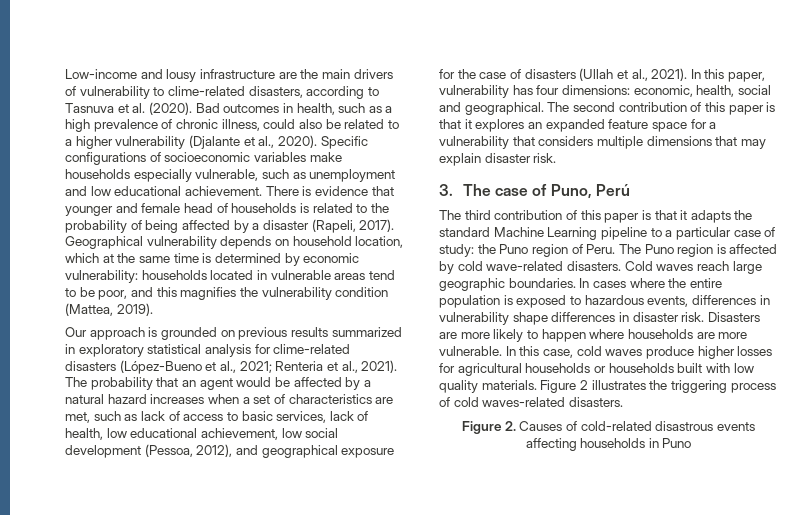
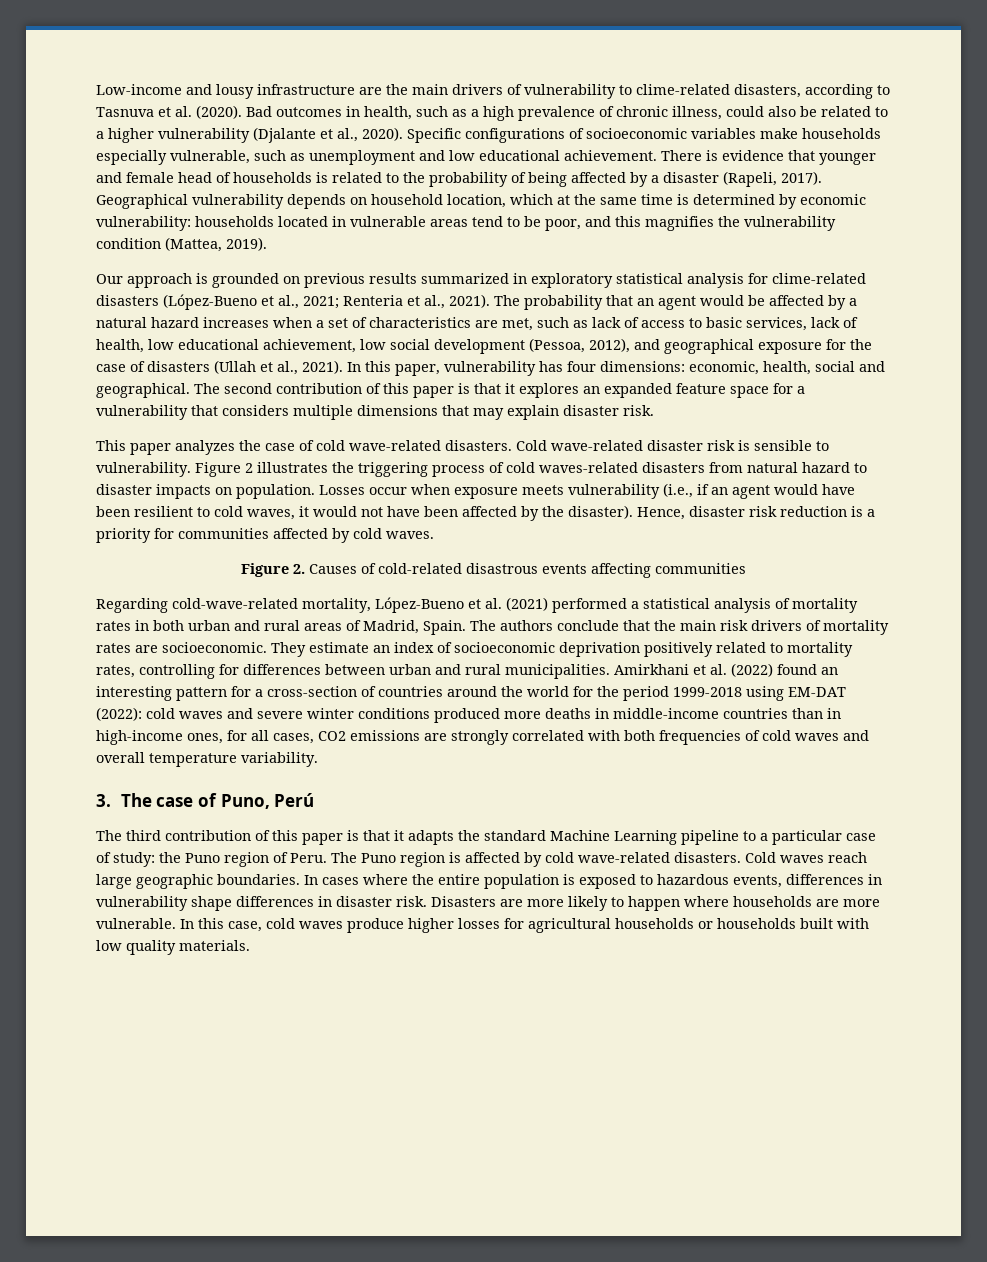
+ This paper analyzes the case of cold wave-related disasters. Cold wave-related disaster risk is sensible to vulnerability. Figure 2 illustrates the triggering process of cold waves-related disasters from natural hazard to disaster impacts on population. Losses occur when exposure meets vulnerability (i.e., if an agent would have been resilient to cold waves, it would not have been affected by the disaster). Hence, disaster risk reduction is a priority for communities affected by cold waves.
+ Figure 2. Causes of cold-related disastrous events affecting communities
+ Regarding cold-wave-related mortality, López-Bueno et al. (2021) performed a statistical analysis of mortality rates in both urban and rural areas of Madrid, Spain. The authors conclude that the main risk drivers of mortality rates are socioeconomic. They estimate an index of socioeconomic deprivation positively related to mortality rates, controlling for differences between urban and rural municipalities. Amirkhani et al. (2022) found an interesting pattern for a cross-section of countries around the world for the period 1999-2018 using EM-DAT (2022): cold waves and severe winter conditions produced more deaths in middle-income countries than in high-income ones, for all cases, CO2 emissions are strongly correlated with both frequencies of cold waves and overall temperature variability.
- Figure 2 illustrates the triggering process of cold waves-related disasters.
- Figure 2. Causes of cold-related disastrous events affecting households in Puno

